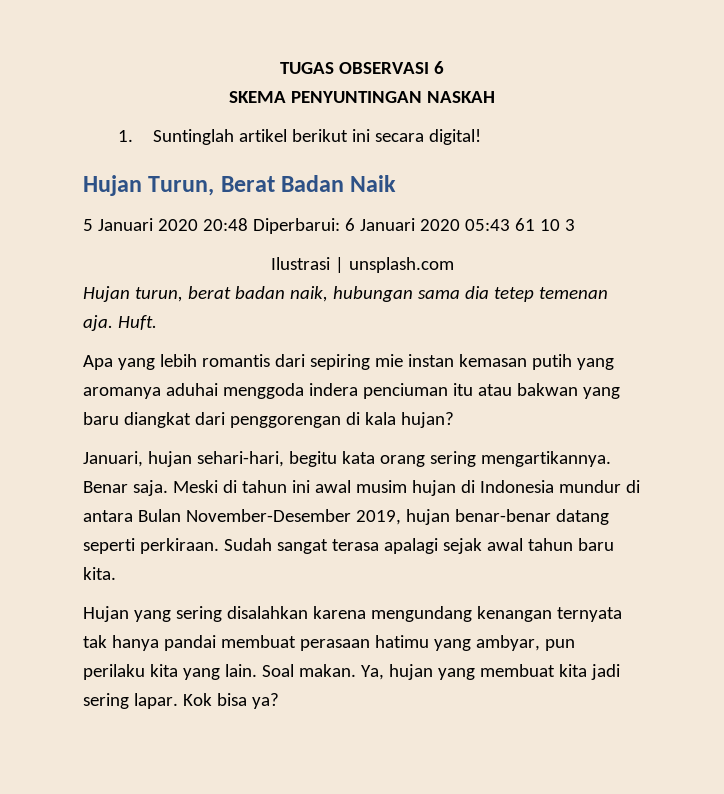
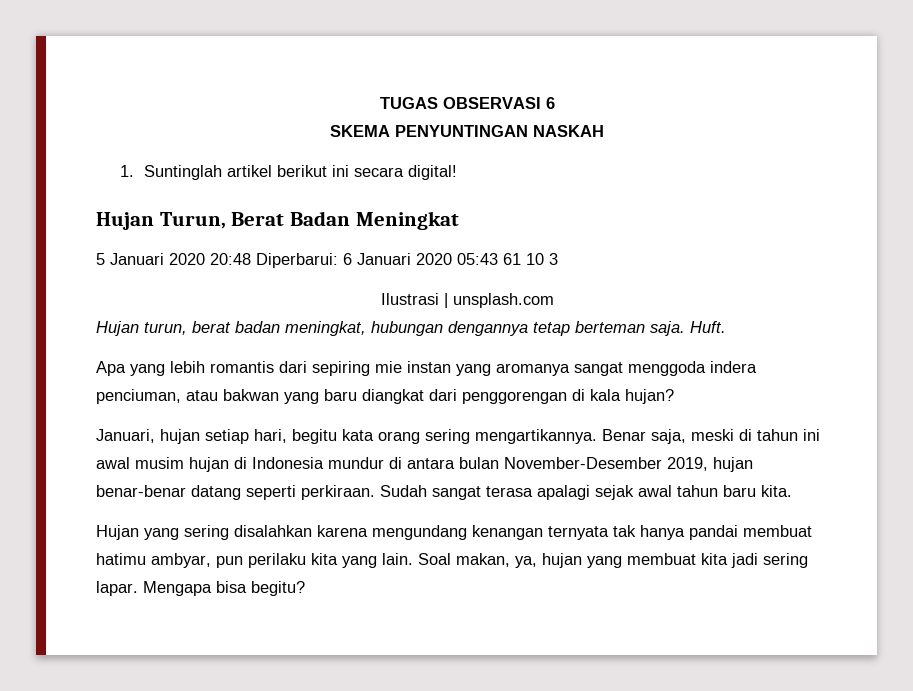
- Hujan Turun, Berat Badan Naik
+ Hujan Turun, Berat Badan Meningkat
- Hujan turun, berat badan naik, hubungan sama dia tetep temenan aja.
+ Hujan turun, berat badan meningkat, hubungan dengannya tetap berteman saja.
- Apa yang lebih romantis dari sepiring mie instan kemasan putih yang aromanya aduhai menggoda indera penciuman itu atau bakwan yang baru diangkat dari penggorengan di kala hujan?
+ Apa yang lebih romantis dari sepiring mie instan yang aromanya sangat menggoda indera penciuman, atau bakwan yang baru diangkat dari penggorengan di kala hujan?
- Januari, hujan sehari-hari, begitu kata orang sering mengartikannya.
+ Januari, hujan setiap hari, begitu kata orang sering mengartikannya.
- Benar saja. Meski di tahun ini awal musim hujan di Indonesia mundur di antara Bulan November-Desember 2019, hujan benar-benar datang seperti perkiraan.
+ Benar saja, meski di tahun ini awal musim hujan di Indonesia mundur di antara bulan November-Desember 2019, hujan benar-benar datang seperti perkiraan.
- Hujan yang sering disalahkan karena mengundang kenangan ternyata tak hanya pandai membuat perasaan hatimu yang ambyar, pun perilaku kita yang lain.
+ Hujan yang sering disalahkan karena mengundang kenangan ternyata tak hanya pandai membuat hatimu ambyar, pun perilaku kita yang lain.
- Soal makan. Ya, hujan yang membuat kita jadi sering lapar.
+ Soal makan, ya, hujan yang membuat kita jadi sering lapar.
- Kok bisa ya?
+ Mengapa bisa begitu?

